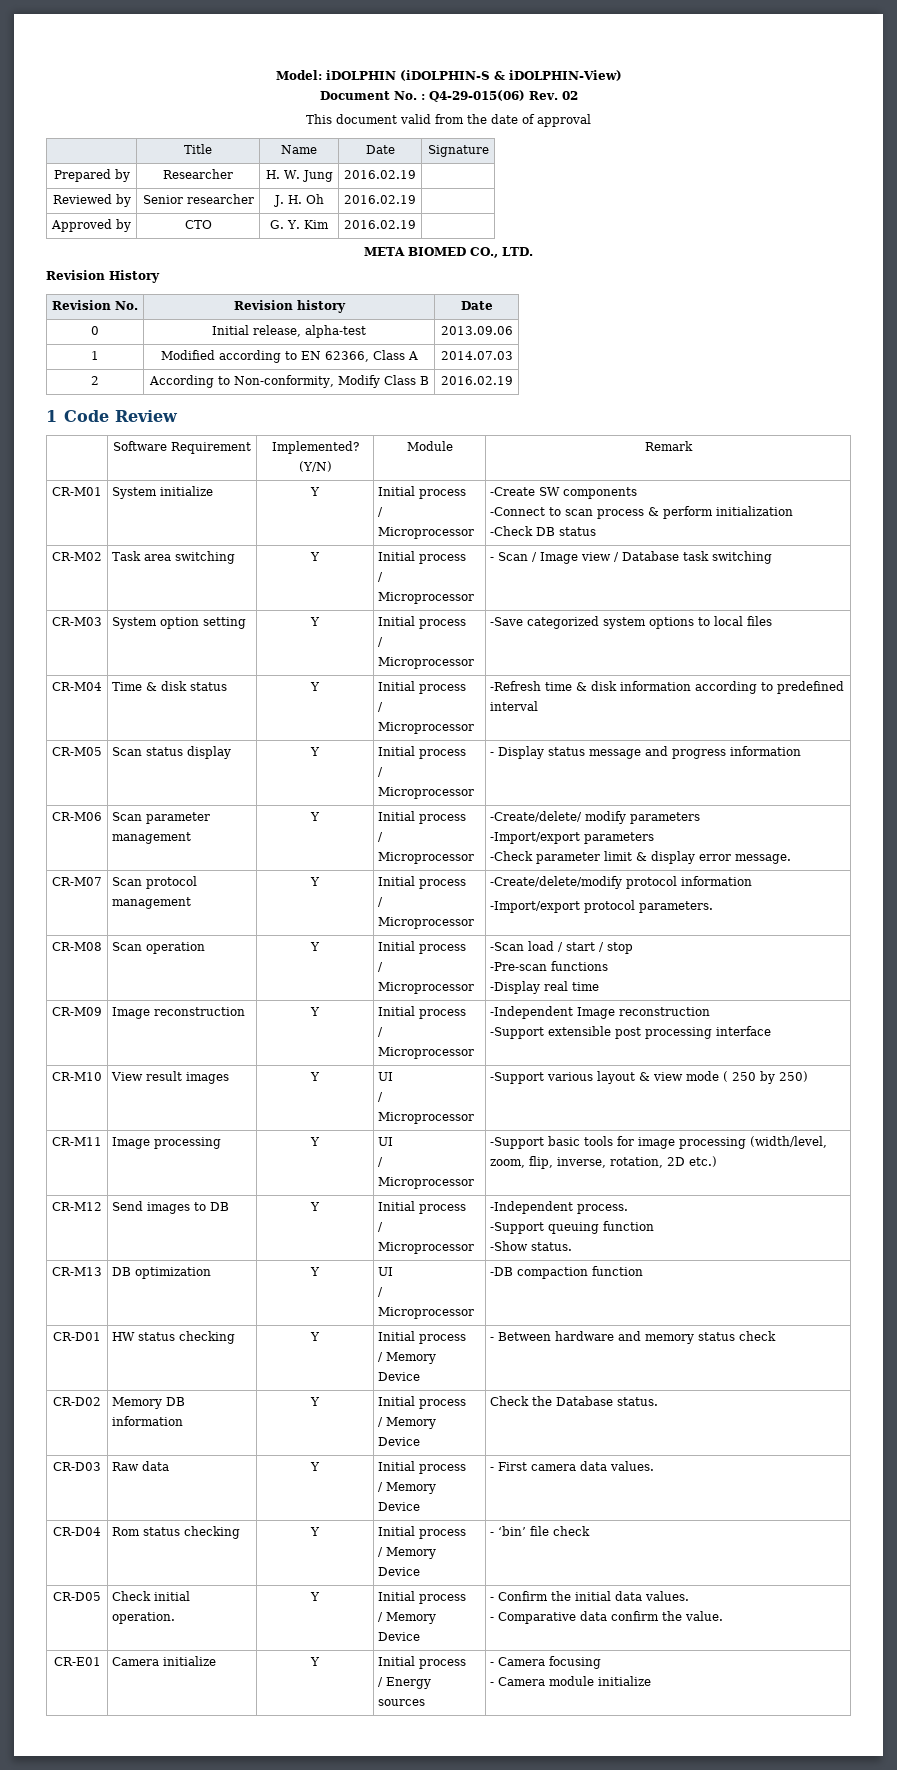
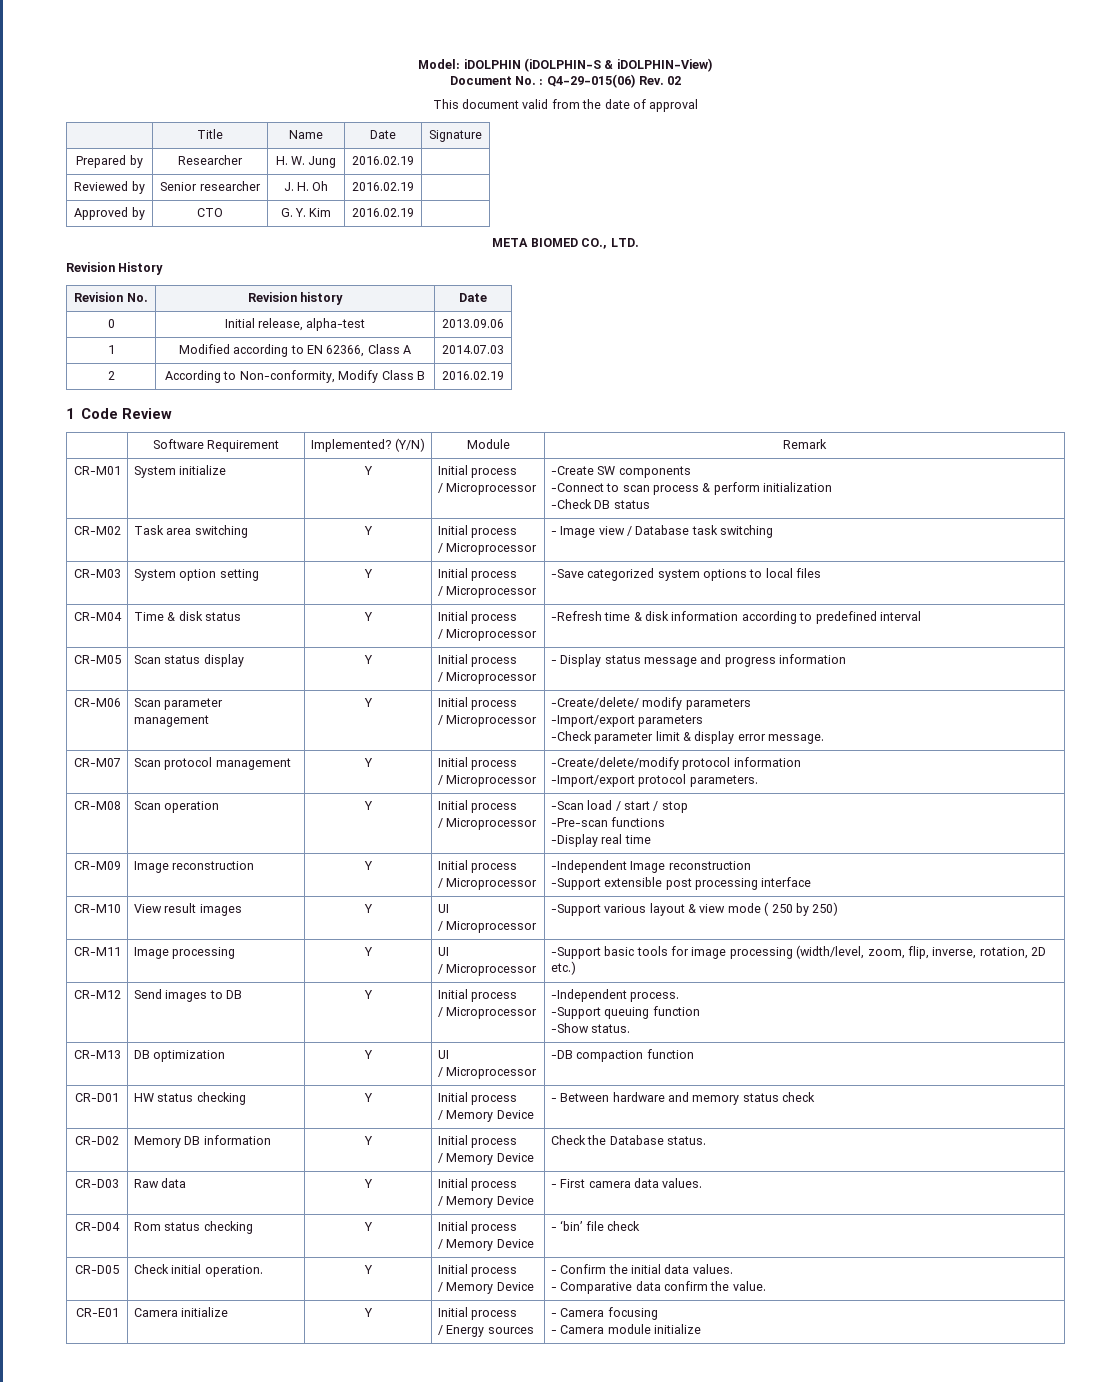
  CR-M02 | Task area switching | Y | Initial process
- / Microprocessor | - Scan / Image view / Database task switching
+ / Microprocessor | - Image view / Database task switching

